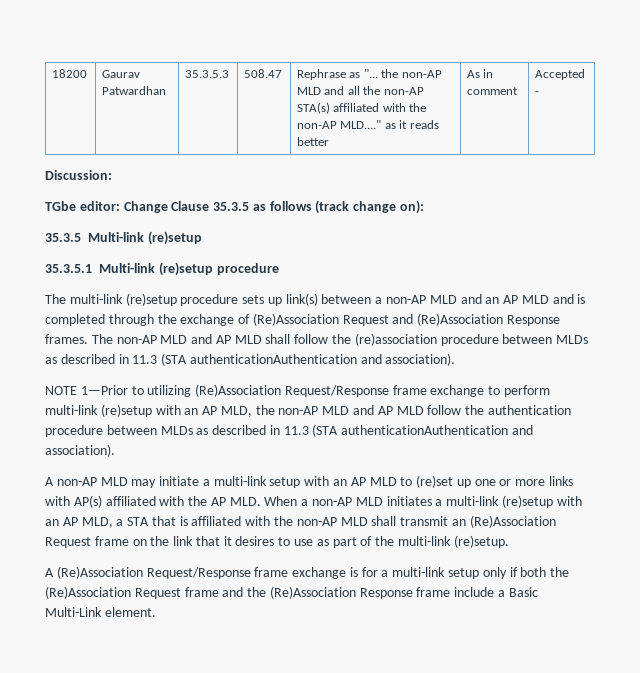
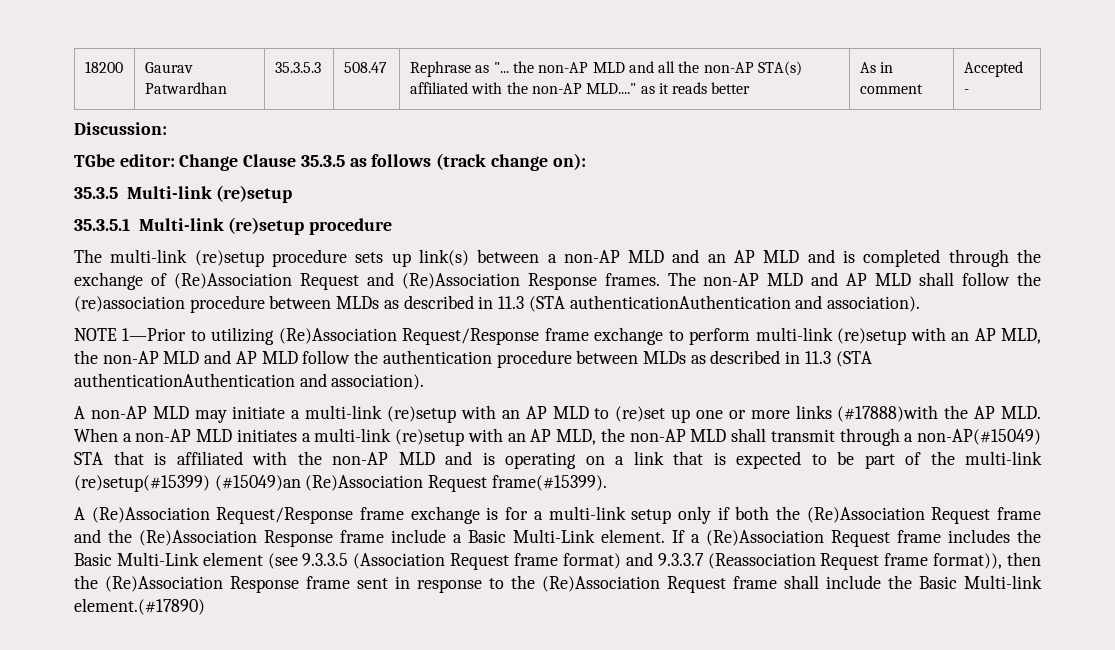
- A non-AP MLD may initiate a multi-link setup with an AP MLD to (re)set up one or more links with AP(s) affiliated with the AP MLD. When a non-AP MLD initiates a multi-link (re)setup with an AP MLD, a STA that is affiliated with the non-AP MLD shall transmit an (Re)Association Request frame on the link that it desires to use as part of the multi-link (re)setup.
+ A non-AP MLD may initiate a multi-link (re)setup with an AP MLD to (re)set up one or more links (#17888)with the AP MLD. When a non-AP MLD initiates a multi-link (re)setup with an AP MLD, the non-AP MLD shall transmit through a non-AP(#15049) STA that is affiliated with the non-AP MLD and is operating on a link that is expected to be part of the multi-link (re)setup(#15399) (#15049)an (Re)Association Request frame(#15399).
+ If a (Re)Association Request frame includes the Basic Multi-Link element (see 9.3.3.5 (Association Request frame format) and 9.3.3.7 (Reassociation Request frame format)), then the (Re)Association Response frame sent in response to the (Re)Association Request frame shall include the Basic Multi-link element.(#17890)

